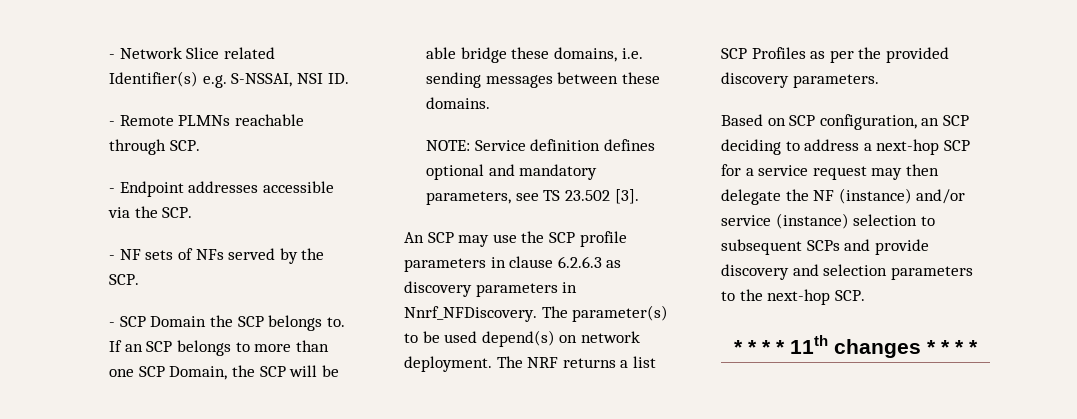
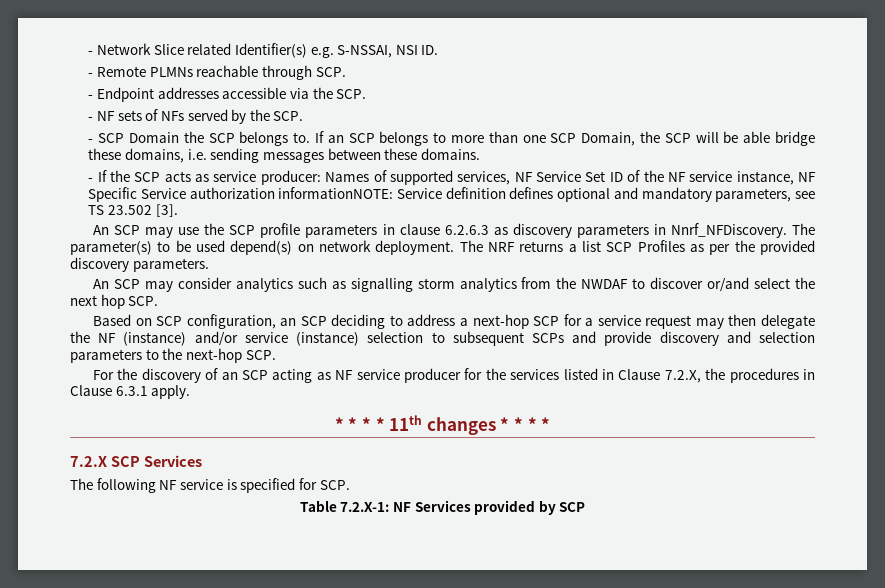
- NOTE: Service definition defines optional and mandatory parameters, see TS 23.502 [3].
+ - If the SCP acts as service producer: Names of supported services, NF Service Set ID of the NF service instance, NF Specific Service authorization informationNOTE: Service definition defines optional and mandatory parameters, see TS 23.502 [3].
+ An SCP may consider analytics such as signalling storm analytics from the NWDAF to discover or/and select the next hop SCP.
+ For the discovery of an SCP acting as NF service producer for the services listed in Clause 7.2.X, the procedures in Clause 6.3.1 apply.
+ 7.2.X SCP Services
+ The following NF service is specified for SCP.
+ Table 7.2.X-1: NF Services provided by SCP

